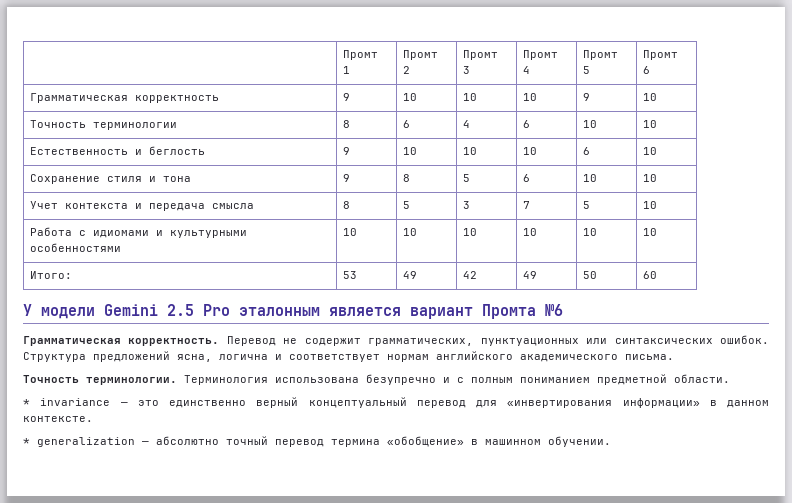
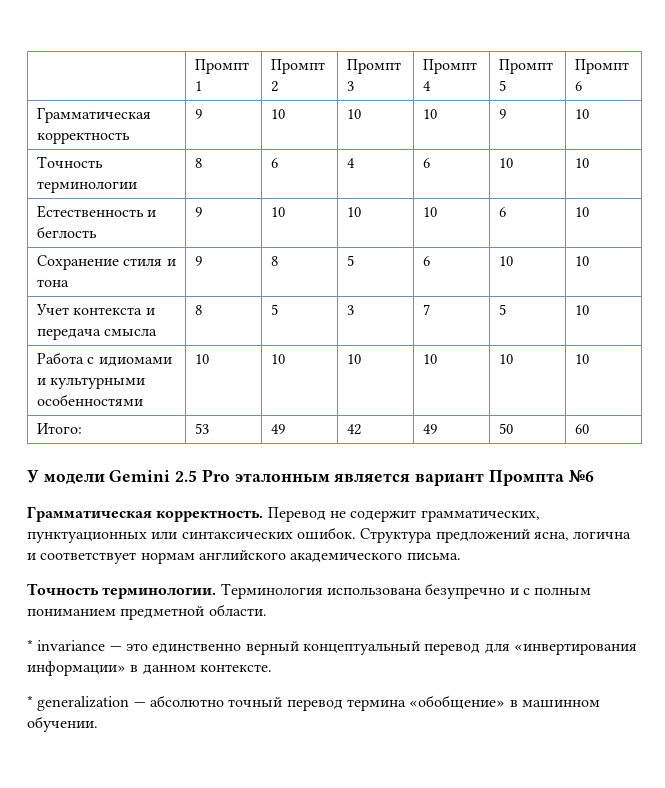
- | Промт 1 | Промт 2 | Промт 3 | Промт 4 | Промт 5 | Промт 6
+ | Промпт 1 | Промпт 2 | Промпт 3 | Промпт 4 | Промпт 5 | Промпт 6
- У модели Gemini 2.5 Pro эталонным является вариант Промта №6
+ У модели Gemini 2.5 Pro эталонным является вариант Промпта №6

